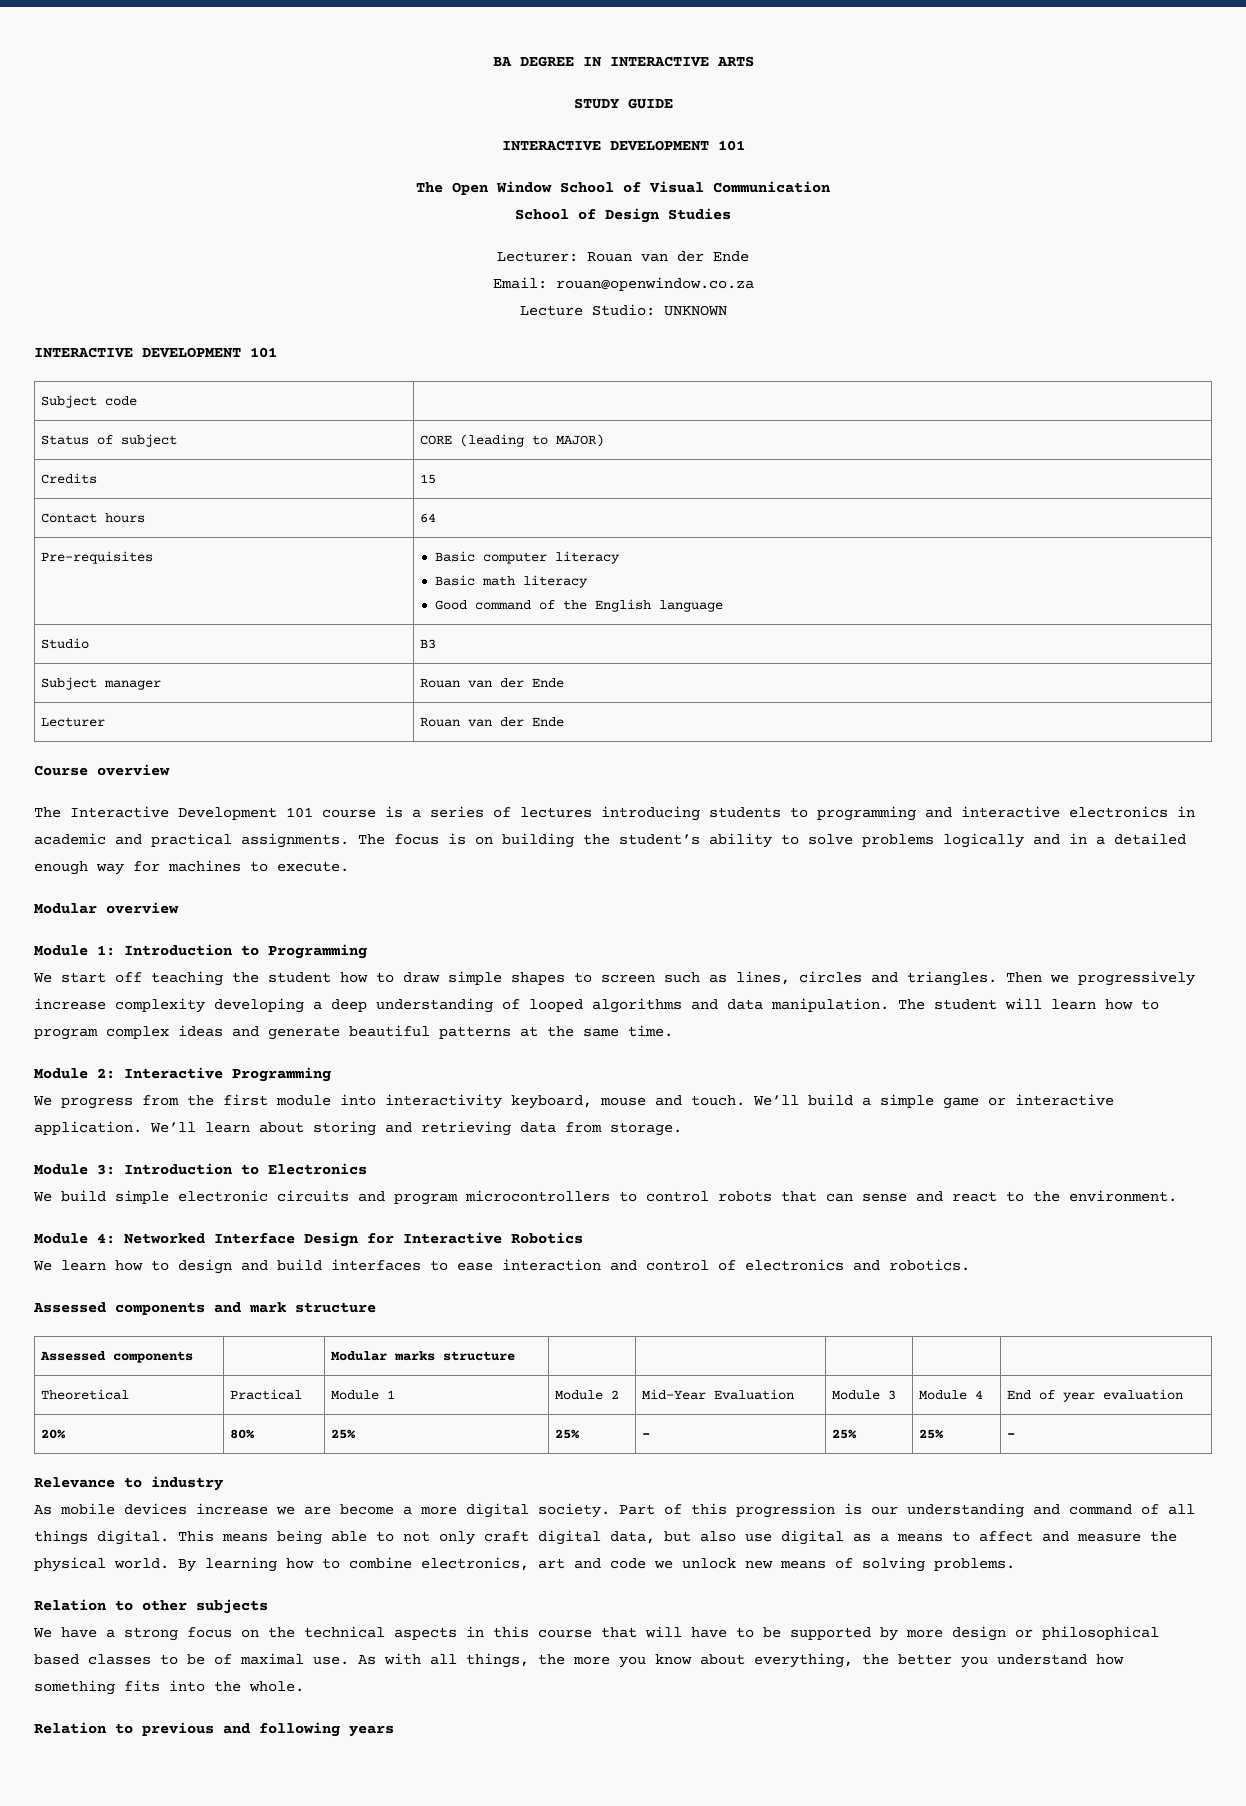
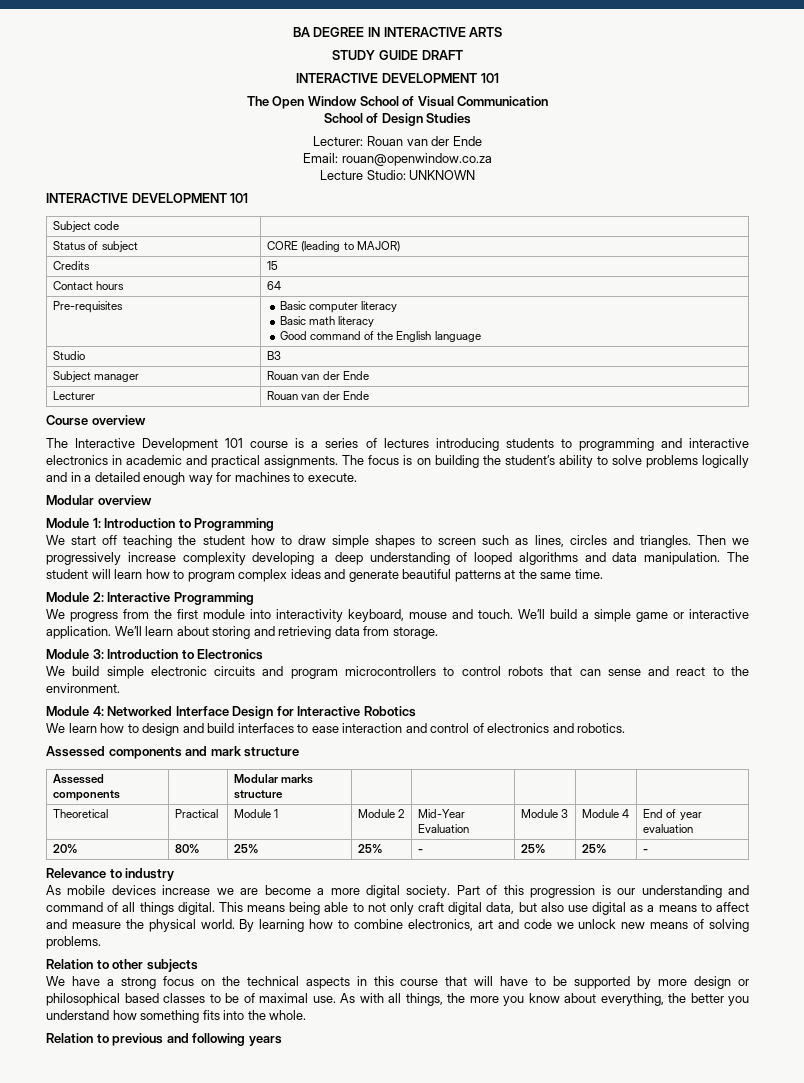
- STUDY GUIDE
+ STUDY GUIDE DRAFT

